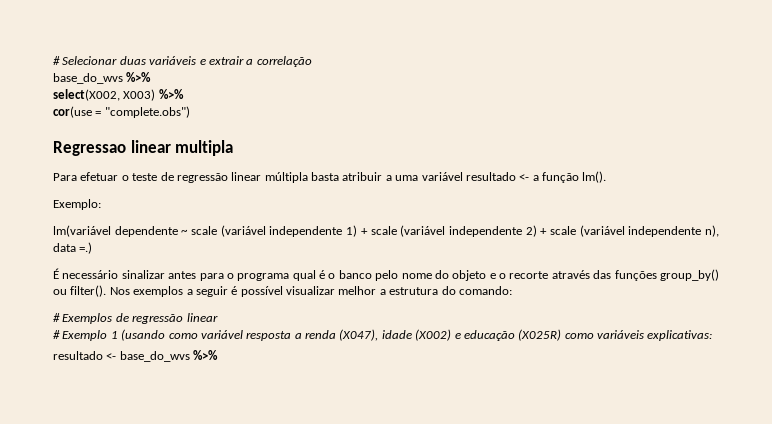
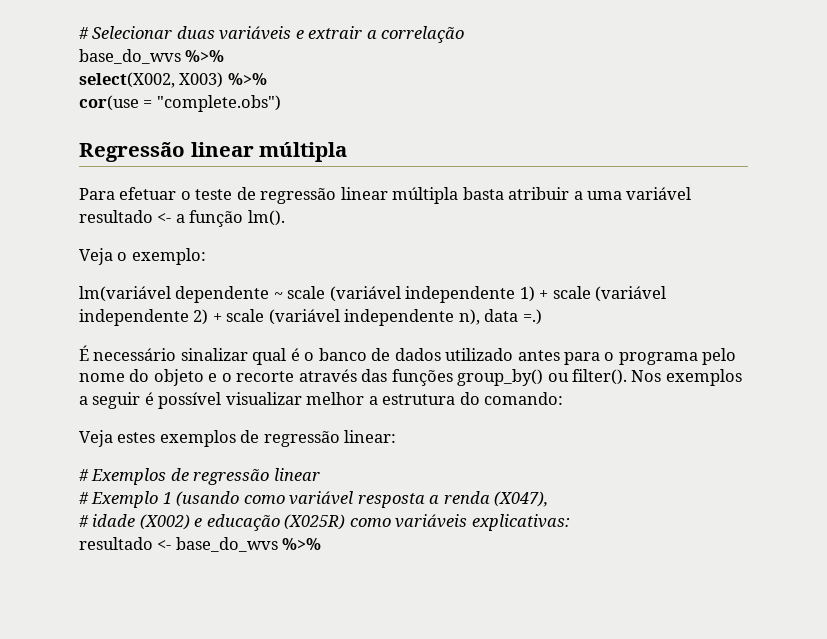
- Regressao linear multipla
+ Regressão linear múltipla
- Exemplo:
+ Veja o exemplo:
- É necessário sinalizar antes para o programa qual é o banco pelo nome do objeto e o recorte através das funções group_by() ou filter().
+ É necessário sinalizar qual é o banco de dados utilizado antes para o programa pelo nome do objeto e o recorte através das funções group_by() ou filter().
+ Veja estes exemplos de regressão linear:
- # Exemplo 1 (usando como variável resposta a renda (X047), idade (X002) e educação (X025R) como variáveis explicativas:
+ # Exemplo 1 (usando como variável resposta a renda (X047),
+ # idade (X002) e educação (X025R) como variáveis explicativas:

